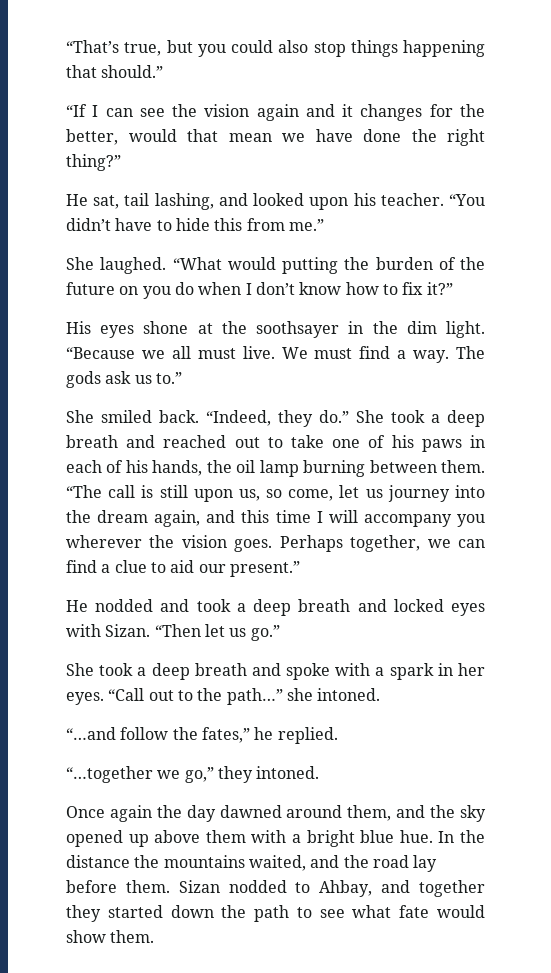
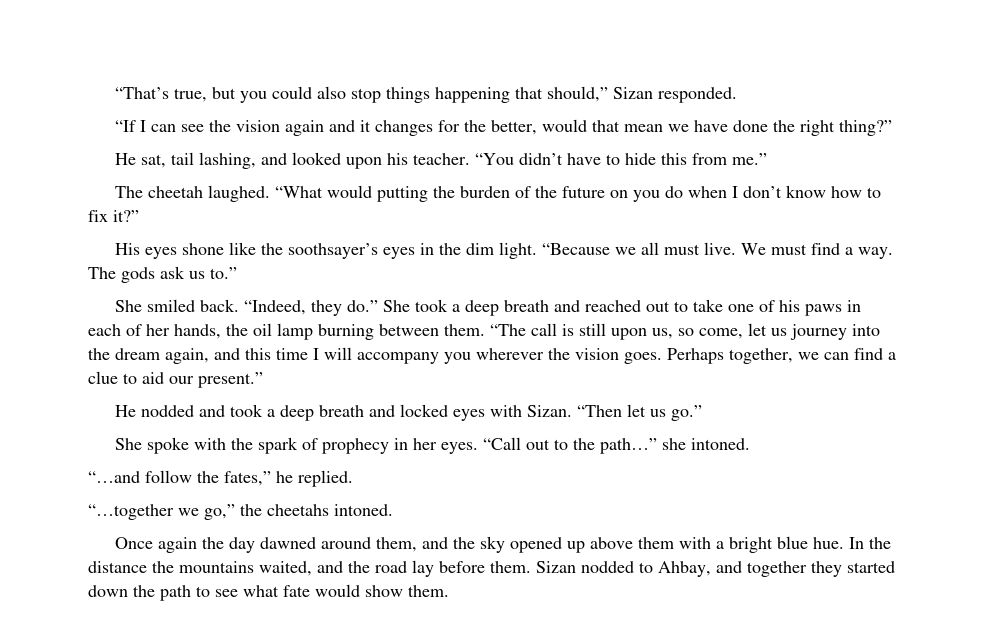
- “That’s true, but you could also stop things happening that should.”
+ “That’s true, but you could also stop things happening that should,” Sizan responded.
- She laughed.
+ The cheetah laughed.
- His eyes shone at the soothsayer in the dim light.
+ His eyes shone like the soothsayer’s eyes in the dim light.
- She took a deep breath and reached out to take one of his paws in each of his hands, the oil lamp burning between them.
+ She took a deep breath and reached out to take one of his paws in each of her hands, the oil lamp burning between them.
- She took a deep breath and spoke with a spark in her eyes.
+ She spoke with the spark of prophecy in her eyes.
- “…together we go,” they intoned.
+ “…together we go,” the cheetahs intoned.

